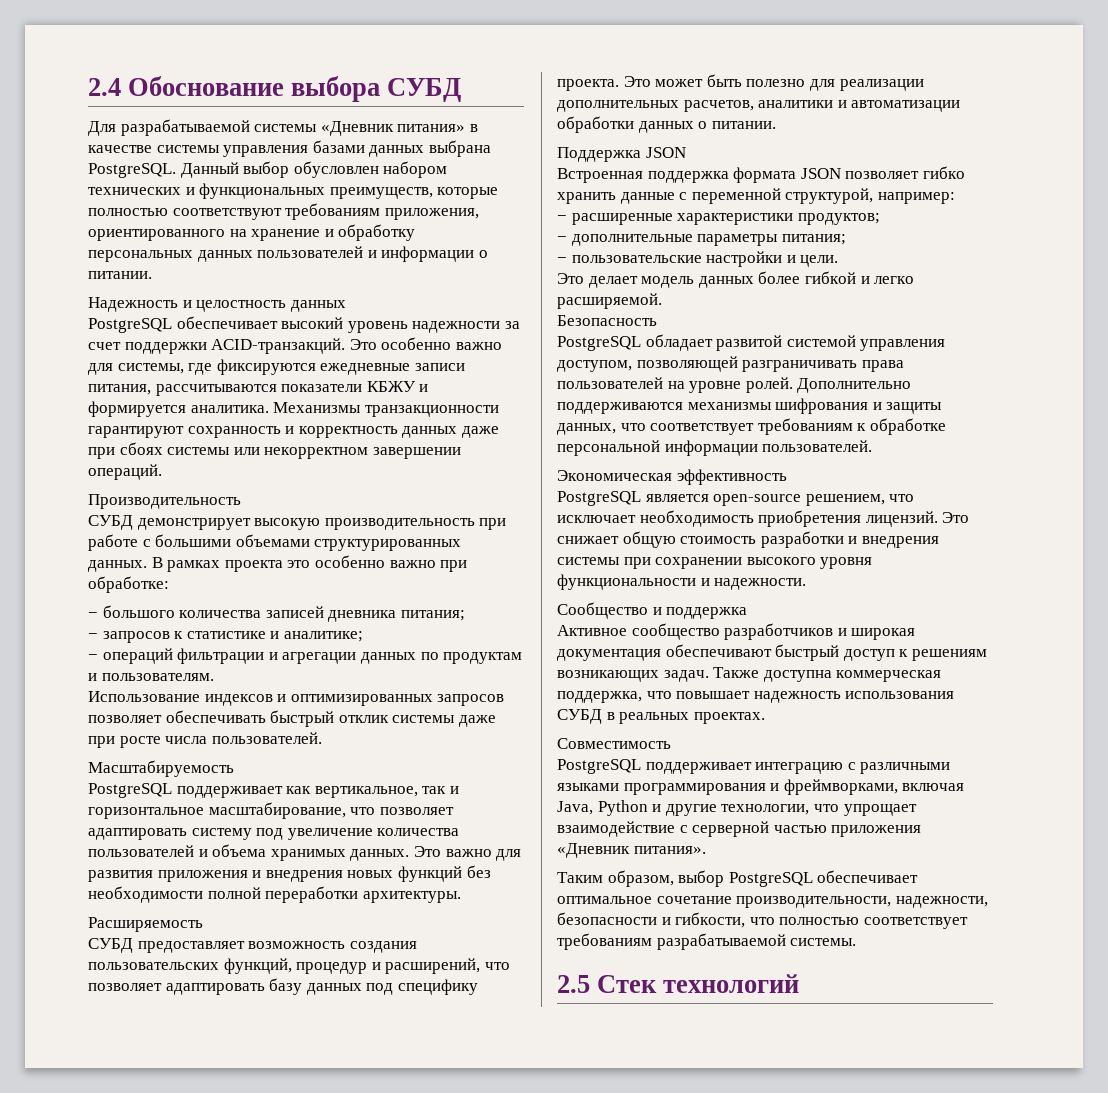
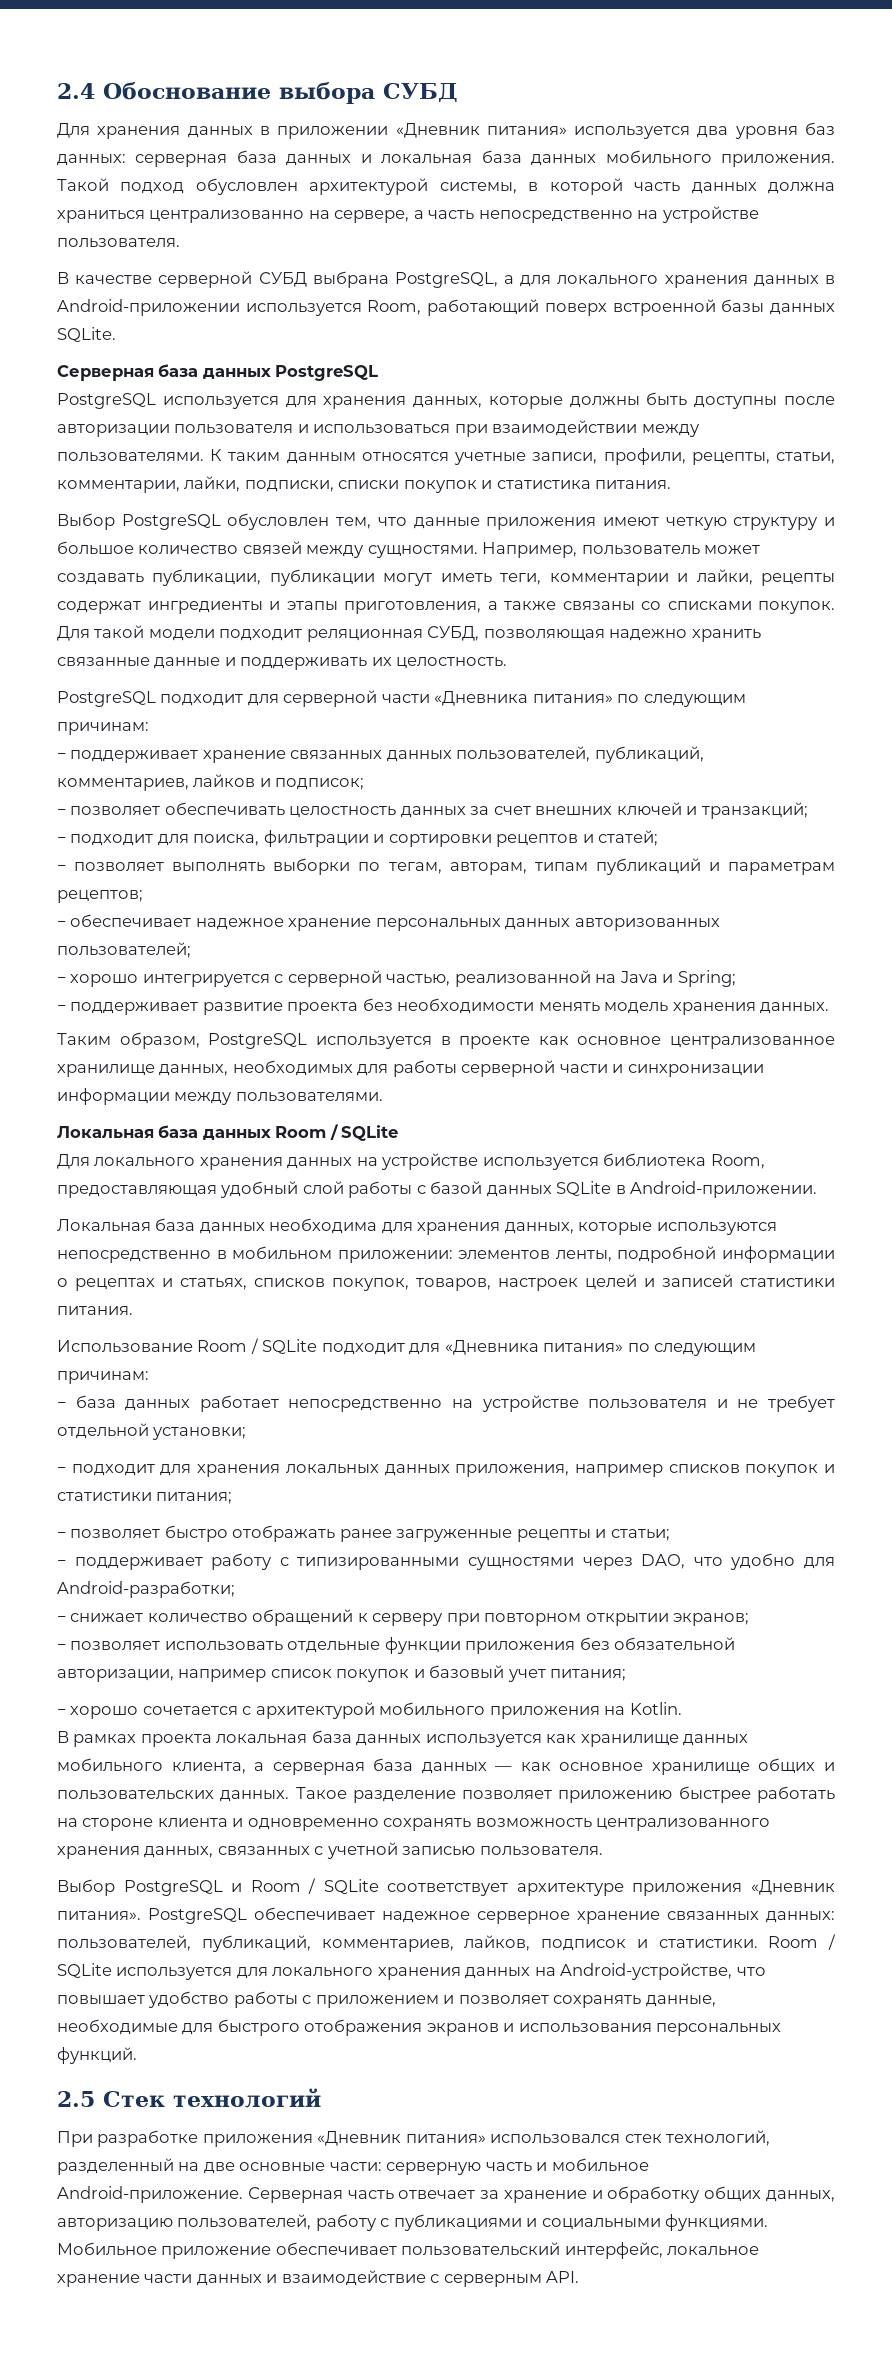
- Для разрабатываемой системы «Дневник питания» в качестве системы управления базами данных выбрана PostgreSQL. Данный выбор обусловлен набором технических и функциональных преимуществ, которые полностью соответствуют требованиям приложения, ориентированного на хранение и обработку персональных данных пользователей и информации о питании.
- Надежность и целостность данных
- PostgreSQL обеспечивает высокий уровень надежности за счет поддержки ACID-транзакций. Это особенно важно для системы, где фиксируются ежедневные записи питания, рассчитываются показатели КБЖУ и формируется аналитика. Механизмы транзакционности гарантируют сохранность и корректность данных даже при сбоях системы или некорректном завершении операций.
- Производительность
- СУБД демонстрирует высокую производительность при работе с большими объемами структурированных данных. В рамках проекта это особенно важно при обработке:
- − большого количества записей дневника питания;
- − запросов к статистике и аналитике;
- − операций фильтрации и агрегации данных по продуктам и пользователям.
- Использование индексов и оптимизированных запросов позволяет обеспечивать быстрый отклик системы даже при росте числа пользователей.
- Масштабируемость
- PostgreSQL поддерживает как вертикальное, так и горизонтальное масштабирование, что позволяет адаптировать систему под увеличение количества пользователей и объема хранимых данных. Это важно для развития приложения и внедрения новых функций без необходимости полной переработки архитектуры.
- Расширяемость
- СУБД предоставляет возможность создания пользовательских функций, процедур и расширений, что позволяет адаптировать базу данных под специфику проекта. Это может быть полезно для реализации дополнительных расчетов, аналитики и автоматизации обработки данных о питании.
- Поддержка JSON
- Встроенная поддержка формата JSON позволяет гибко хранить данные с переменной структурой, например:
- − расширенные характеристики продуктов;
- − дополнительные параметры питания;
- − пользовательские настройки и цели.
- Это делает модель данных более гибкой и легко расширяемой.
- Безопасность
- PostgreSQL обладает развитой системой управления доступом, позволяющей разграничивать права пользователей на уровне ролей. Дополнительно поддерживаются механизмы шифрования и защиты данных, что соответствует требованиям к обработке персональной информации пользователей.
- Экономическая эффективность
- PostgreSQL является open-source решением, что исключает необходимость приобретения лицензий. Это снижает общую стоимость разработки и внедрения системы при сохранении высокого уровня функциональности и надежности.
- Сообщество и поддержка
- Активное сообщество разработчиков и широкая документация обеспечивают быстрый доступ к решениям возникающих задач. Также доступна коммерческая поддержка, что повышает надежность использования СУБД в реальных проектах.
- Совместимость
- PostgreSQL поддерживает интеграцию с различными языками программирования и фреймворками, включая Java, Python и другие технологии, что упрощает взаимодействие с серверной частью приложения «Дневник питания».
- Таким образом, выбор PostgreSQL обеспечивает оптимальное сочетание производительности, надежности, безопасности и гибкости, что полностью соответствует требованиям разрабатываемой системы.
+ Для хранения данных в приложении «Дневник питания» используется два уровня баз данных: серверная база данных и локальная база данных мобильного приложения. Такой подход обусловлен архитектурой системы, в которой часть данных должна храниться централизованно на сервере, а часть непосредственно на устройстве пользователя.
+ В качестве серверной СУБД выбрана PostgreSQL, а для локального хранения данных в Android-приложении используется Room, работающий поверх встроенной базы данных SQLite.
+ Серверная база данных PostgreSQL
+ PostgreSQL используется для хранения данных, которые должны быть доступны после авторизации пользователя и использоваться при взаимодействии между пользователями. К таким данным относятся учетные записи, профили, рецепты, статьи, комментарии, лайки, подписки, списки покупок и статистика питания.
+ Выбор PostgreSQL обусловлен тем, что данные приложения имеют четкую структуру и большое количество связей между сущностями. Например, пользователь может создавать публикации, публикации могут иметь теги, комментарии и лайки, рецепты содержат ингредиенты и этапы приготовления, а также связаны со списками покупок. Для такой модели подходит реляционная СУБД, позволяющая надежно хранить связанные данные и поддерживать их целостность.
+ PostgreSQL подходит для серверной части «Дневника питания» по следующим причинам:
+ − поддерживает хранение связанных данных пользователей, публикаций, комментариев, лайков и подписок;
+ − позволяет обеспечивать целостность данных за счет внешних ключей и транзакций;
+ − подходит для поиска, фильтрации и сортировки рецептов и статей;
+ − позволяет выполнять выборки по тегам, авторам, типам публикаций и параметрам рецептов;
+ − обеспечивает надежное хранение персональных данных авторизованных пользователей;
+ − хорошо интегрируется с серверной частью, реализованной на Java и Spring;
+ − поддерживает развитие проекта без необходимости менять модель хранения данных.
+ Таким образом, PostgreSQL используется в проекте как основное централизованное хранилище данных, необходимых для работы серверной части и синхронизации информации между пользователями.
+ Локальная база данных Room / SQLite
+ Для локального хранения данных на устройстве используется библиотека Room, предоставляющая удобный слой работы с базой данных SQLite в Android-приложении.
+ Локальная база данных необходима для хранения данных, которые используются непосредственно в мобильном приложении: элементов ленты, подробной информации о рецептах и статьях, списков покупок, товаров, настроек целей и записей статистики питания.
+ Использование Room / SQLite подходит для «Дневника питания» по следующим причинам:
+ − база данных работает непосредственно на устройстве пользователя и не требует отдельной установки;
+ − подходит для хранения локальных данных приложения, например списков покупок и статистики питания;
+ − позволяет быстро отображать ранее загруженные рецепты и статьи;
+ − поддерживает работу с типизированными сущностями через DAO, что удобно для Android-разработки;
+ − снижает количество обращений к серверу при повторном открытии экранов;
+ − позволяет использовать отдельные функции приложения без обязательной авторизации, например список покупок и базовый учет питания;
+ − хорошо сочетается с архитектурой мобильного приложения на Kotlin.
+ В рамках проекта локальная база данных используется как хранилище данных мобильного клиента, а серверная база данных — как основное хранилище общих и пользовательских данных. Такое разделение позволяет приложению быстрее работать на стороне клиента и одновременно сохранять возможность централизованного хранения данных, связанных с учетной записью пользователя.
+ Выбор PostgreSQL и Room / SQLite соответствует архитектуре приложения «Дневник питания». PostgreSQL обеспечивает надежное серверное хранение связанных данных: пользователей, публикаций, комментариев, лайков, подписок и статистики. Room / SQLite используется для локального хранения данных на Android-устройстве, что повышает удобство работы с приложением и позволяет сохранять данные, необходимые для быстрого отображения экранов и использования персональных функций.
  2.5 Стек технологий
+ При разработке приложения «Дневник питания» использовался стек технологий, разделенный на две основные части: серверную часть и мобильное Android-приложение. Серверная часть отвечает за хранение и обработку общих данных, авторизацию пользователей, работу с публикациями и социальными функциями. Мобильное приложение обеспечивает пользовательский интерфейс, локальное хранение части данных и взаимодействие с серверным API.

